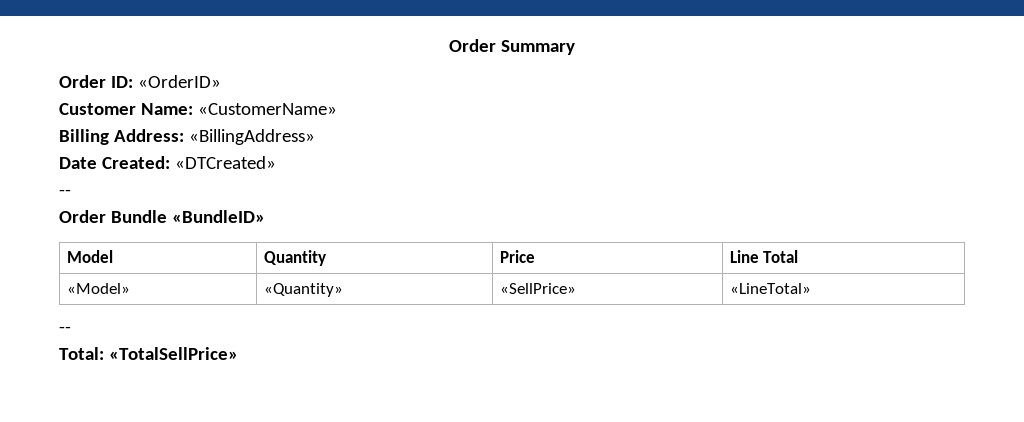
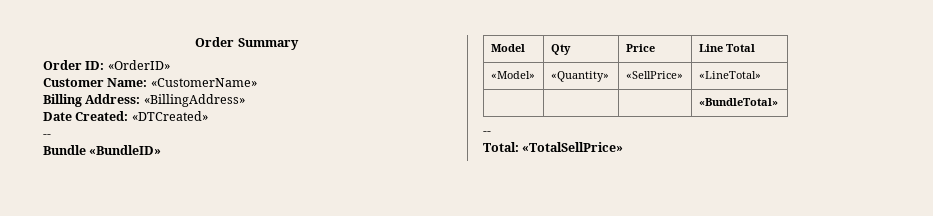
- Order Bundle «BundleID»
+ Bundle «BundleID»
- Model | Quantity | Price | Line Total
+ Model | Qty | Price | Line Total
+ | | | «BundleTotal»

